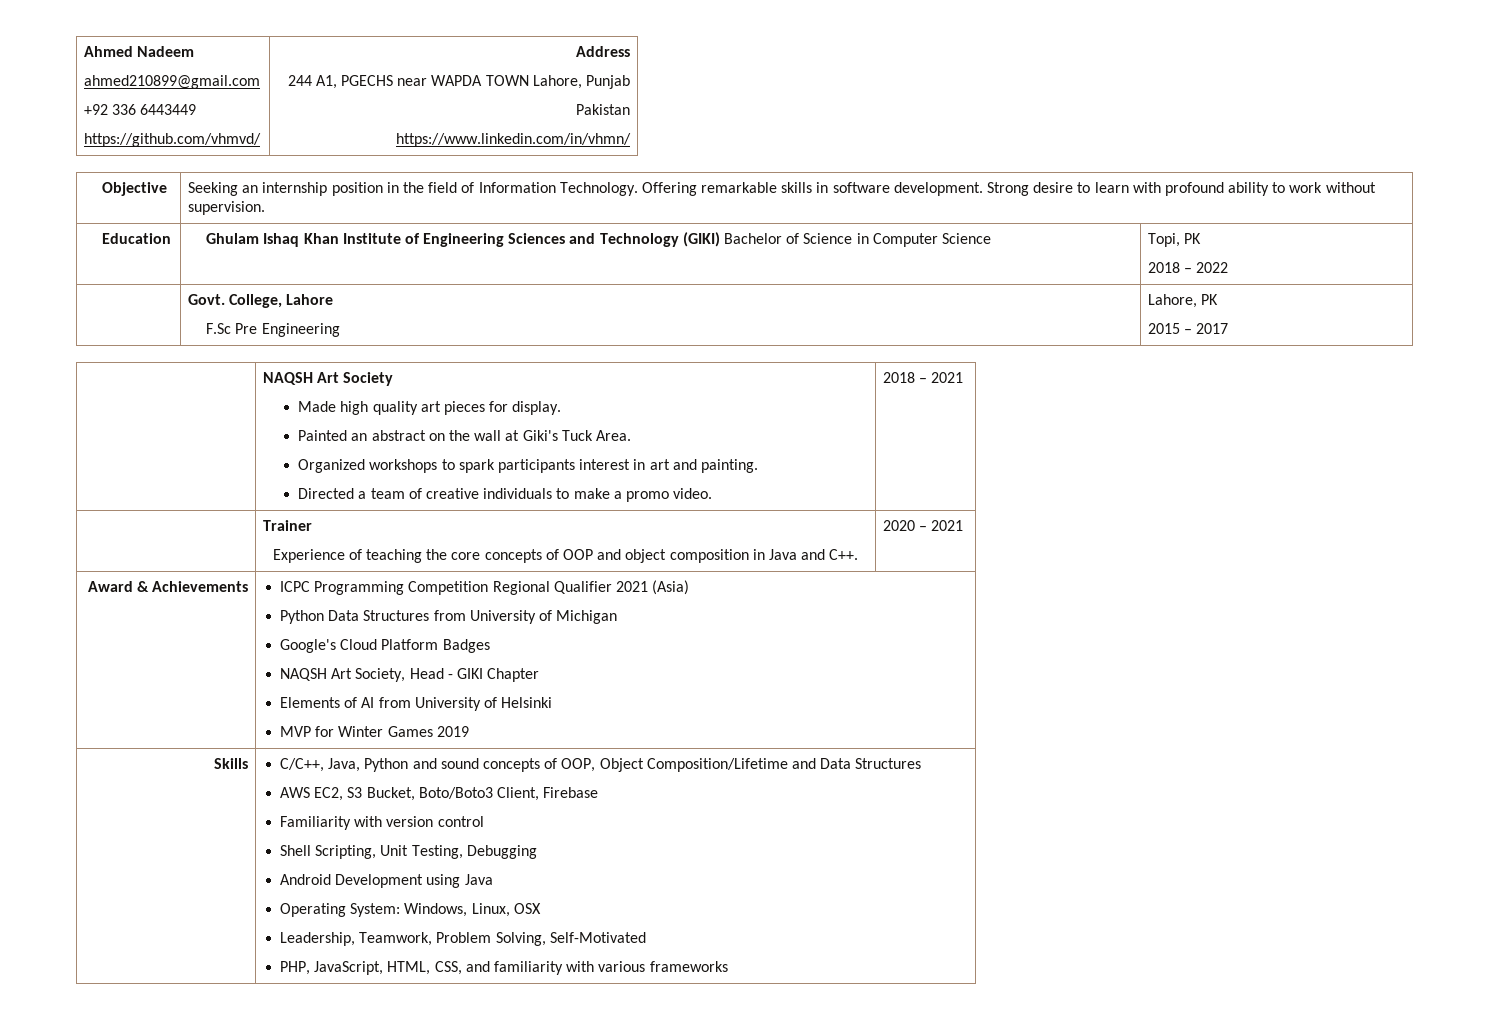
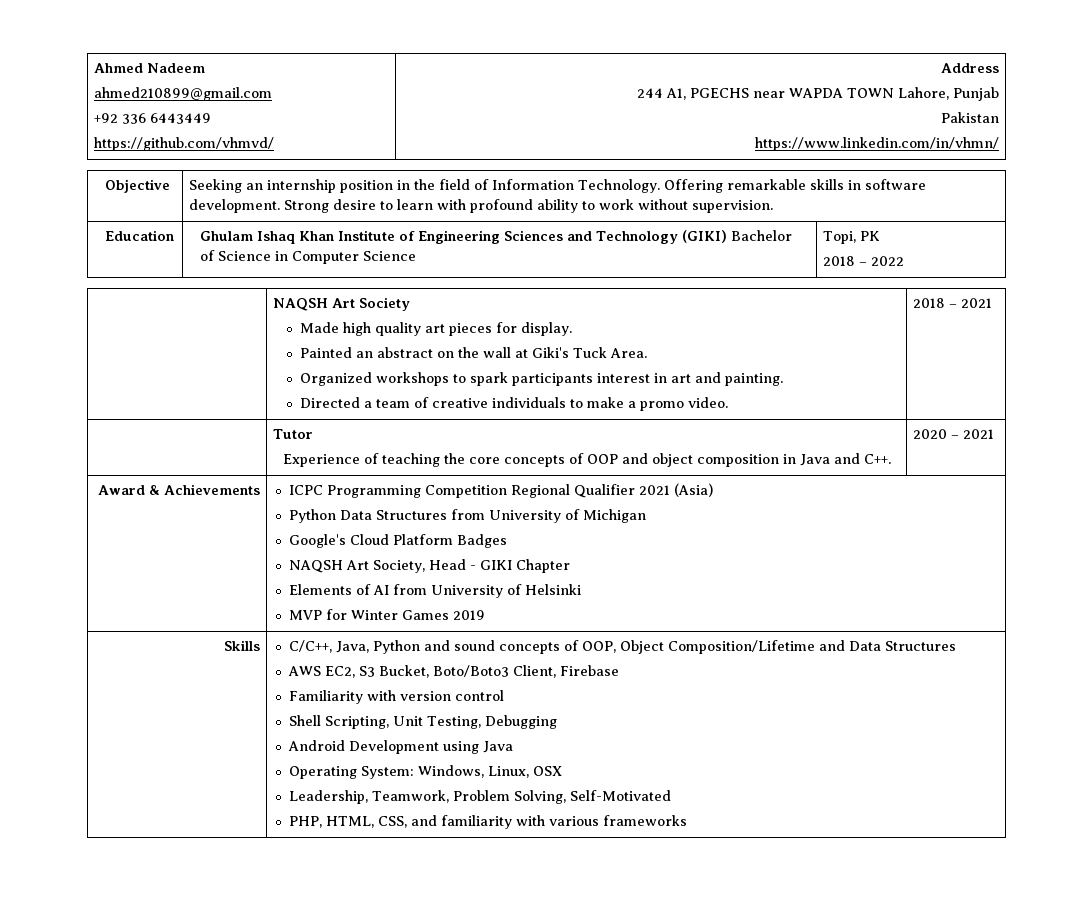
- | Govt. College, Lahore
- F.Sc Pre Engineering | Lahore, PK
- 2015 – 2017
- | Trainer
+ | Tutor
- PHP, JavaScript, HTML, CSS, and familiarity with various frameworks
+ PHP, HTML, CSS, and familiarity with various frameworks

